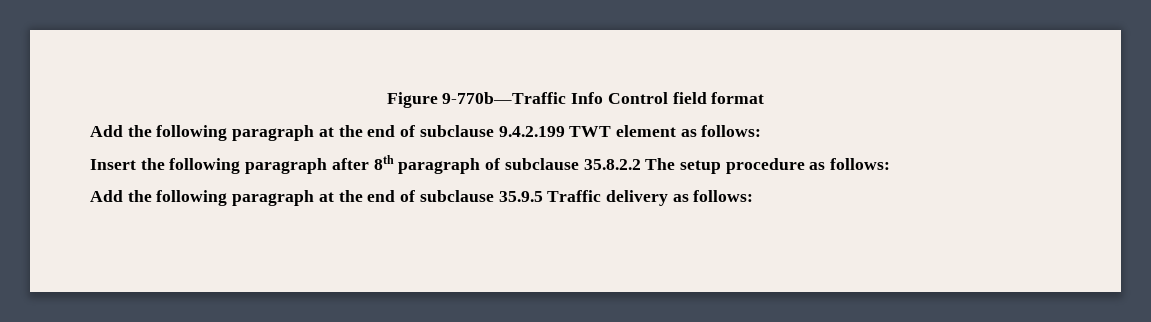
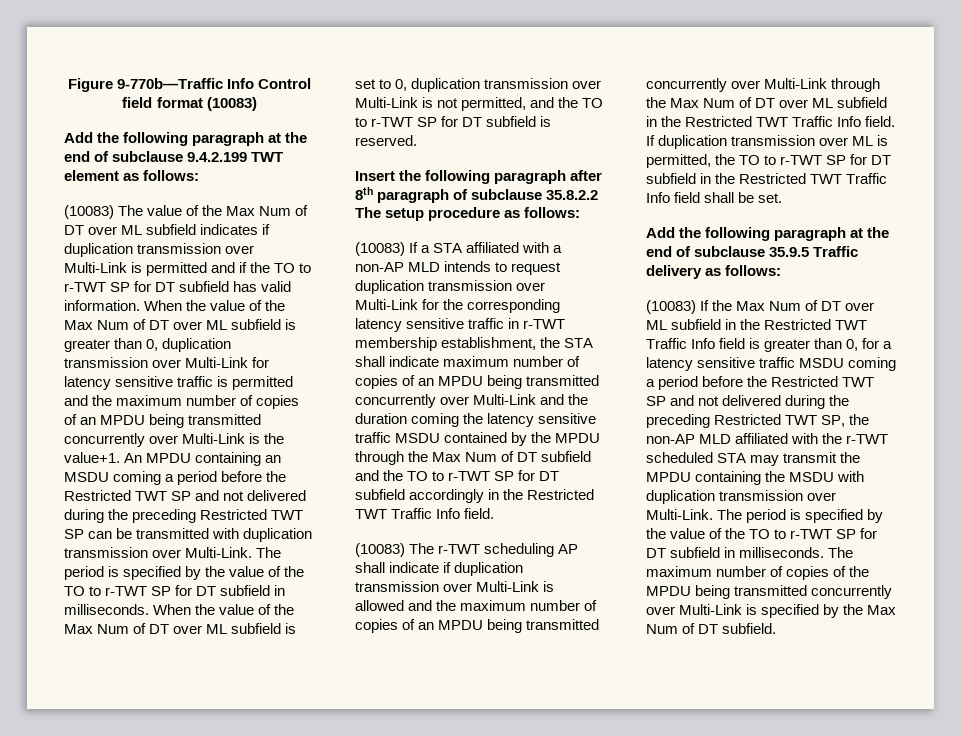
- Figure 9-770b—Traffic Info Control field format
+ Figure 9-770b—Traffic Info Control field format (10083)
+ (10083) The value of the Max Num of DT over ML subfield indicates if duplication transmission over Multi-Link is permitted and if the TO to r-TWT SP for DT subfield has valid information. When the value of the Max Num of DT over ML subfield is greater than 0, duplication transmission over Multi-Link for latency sensitive traffic is permitted and the maximum number of copies of an MPDU being transmitted concurrently over Multi-Link is the value+1. An MPDU containing an MSDU coming a period before the Restricted TWT SP and not delivered during the preceding Restricted TWT SP can be transmitted with duplication transmission over Multi-Link. The period is specified by the value of the TO to r-TWT SP for DT subfield in milliseconds. When the value of the Max Num of DT over ML subfield is set to 0, duplication transmission over Multi-Link is not permitted, and the TO to r-TWT SP for DT subfield is reserved.
+ (10083) If a STA affiliated with a non-AP MLD intends to request duplication transmission over Multi-Link for the corresponding latency sensitive traffic in r-TWT membership establishment, the STA shall indicate maximum number of copies of an MPDU being transmitted concurrently over Multi-Link and the duration coming the latency sensitive traffic MSDU contained by the MPDU through the Max Num of DT subfield and the TO to r-TWT SP for DT subfield accordingly in the Restricted TWT Traffic Info field.
+ (10083) The r-TWT scheduling AP shall indicate if duplication transmission over Multi-Link is allowed and the maximum number of copies of an MPDU being transmitted concurrently over Multi-Link through the Max Num of DT over ML subfield in the Restricted TWT Traffic Info field. If duplication transmission over ML is permitted, the TO to r-TWT SP for DT subfield in the Restricted TWT Traffic Info field shall be set.
+ (10083) If the Max Num of DT over ML subfield in the Restricted TWT Traffic Info field is greater than 0, for a latency sensitive traffic MSDU coming a period before the Restricted TWT SP and not delivered during the preceding Restricted TWT SP, the non-AP MLD affiliated with the r-TWT scheduled STA may transmit the MPDU containing the MSDU with duplication transmission over Multi-Link. The period is specified by the value of the TO to r-TWT SP for DT subfield in milliseconds. The maximum number of copies of the MPDU being transmitted concurrently over Multi-Link is specified by the Max Num of DT subfield.

